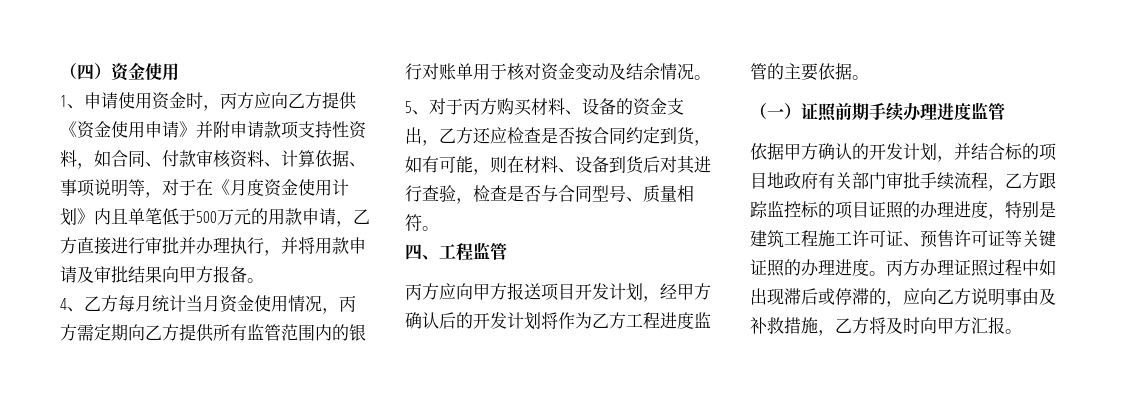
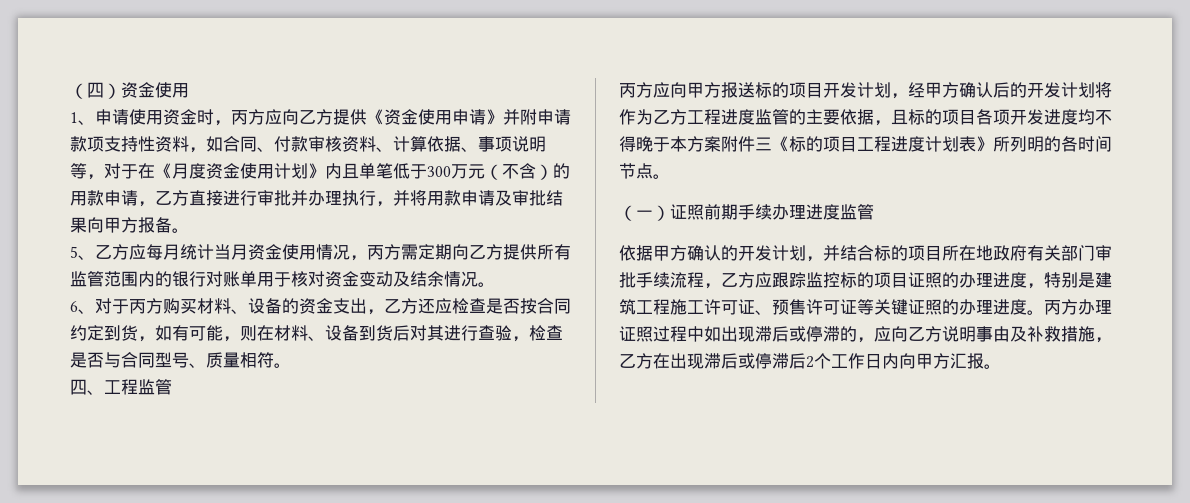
- 1、申请使用资金时，丙方应向乙方提供《资金使用申请》并附申请款项支持性资料，如合同、付款审核资料、计算依据、事项说明等，对于在《月度资金使用计划》内且单笔低于500万元的用款申请，乙方直接进行审批并办理执行，并将用款申请及审批结果向甲方报备。
+ 1、申请使用资金时，丙方应向乙方提供《资金使用申请》并附申请款项支持性资料，如合同、付款审核资料、计算依据、事项说明等，对于在《月度资金使用计划》内且单笔低于300万元（不含）的用款申请，乙方直接进行审批并办理执行，并将用款申请及审批结果向甲方报备。
- 4、乙方每月统计当月资金使用情况，丙方需定期向乙方提供所有监管范围内的银行对账单用于核对资金变动及结余情况。
+ 5、乙方应每月统计当月资金使用情况，丙方需定期向乙方提供所有监管范围内的银行对账单用于核对资金变动及结余情况。
- 5、对于丙方购买材料、设备的资金支出，乙方还应检查是否按合同约定到货，如有可能，则在材料、设备到货后对其进行查验，检查是否与合同型号、质量相符。
+ 6、对于丙方购买材料、设备的资金支出，乙方还应检查是否按合同约定到货，如有可能，则在材料、设备到货后对其进行查验，检查是否与合同型号、质量相符。
- 丙方应向甲方报送项目开发计划，经甲方确认后的开发计划将作为乙方工程进度监管的主要依据。
+ 丙方应向甲方报送标的项目开发计划，经甲方确认后的开发计划将作为乙方工程进度监管的主要依据，且标的项目各项开发进度均不得晚于本方案附件三《标的项目工程进度计划表》所列明的各时间节点。
- 依据甲方确认的开发计划，并结合标的项目地政府有关部门审批手续流程，乙方跟踪监控标的项目证照的办理进度，特别是建筑工程施工许可证、预售许可证等关键证照的办理进度。
+ 依据甲方确认的开发计划，并结合标的项目所在地政府有关部门审批手续流程，乙方应跟踪监控标的项目证照的办理进度，特别是建筑工程施工许可证、预售许可证等关键证照的办理进度。
- 丙方办理证照过程中如出现滞后或停滞的，应向乙方说明事由及补救措施，乙方将及时向甲方汇报。
+ 丙方办理证照过程中如出现滞后或停滞的，应向乙方说明事由及补救措施，乙方在出现滞后或停滞后2个工作日内向甲方汇报。

